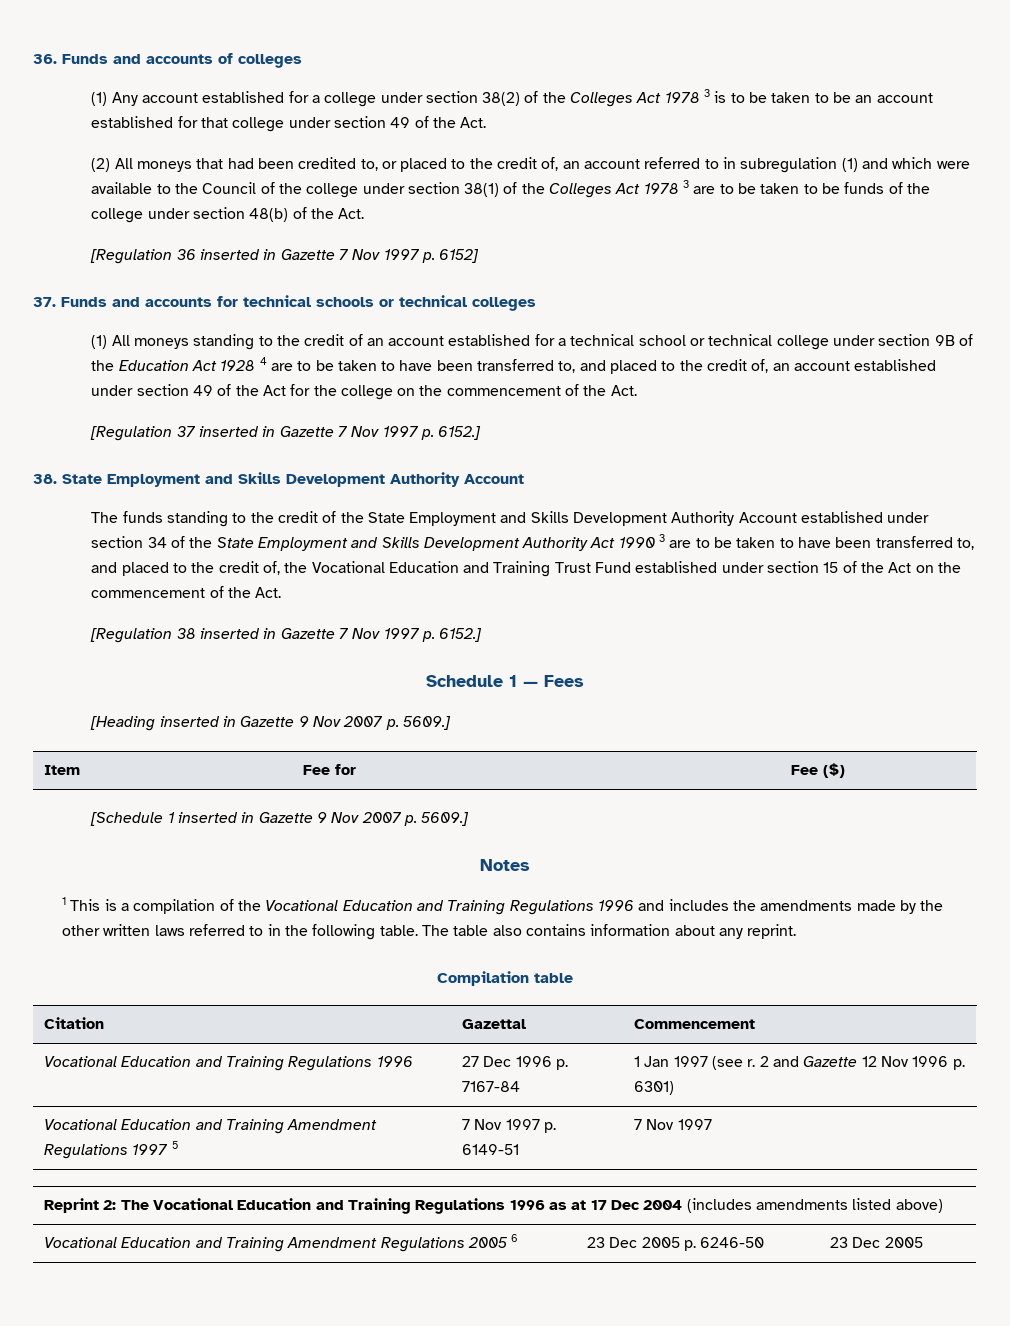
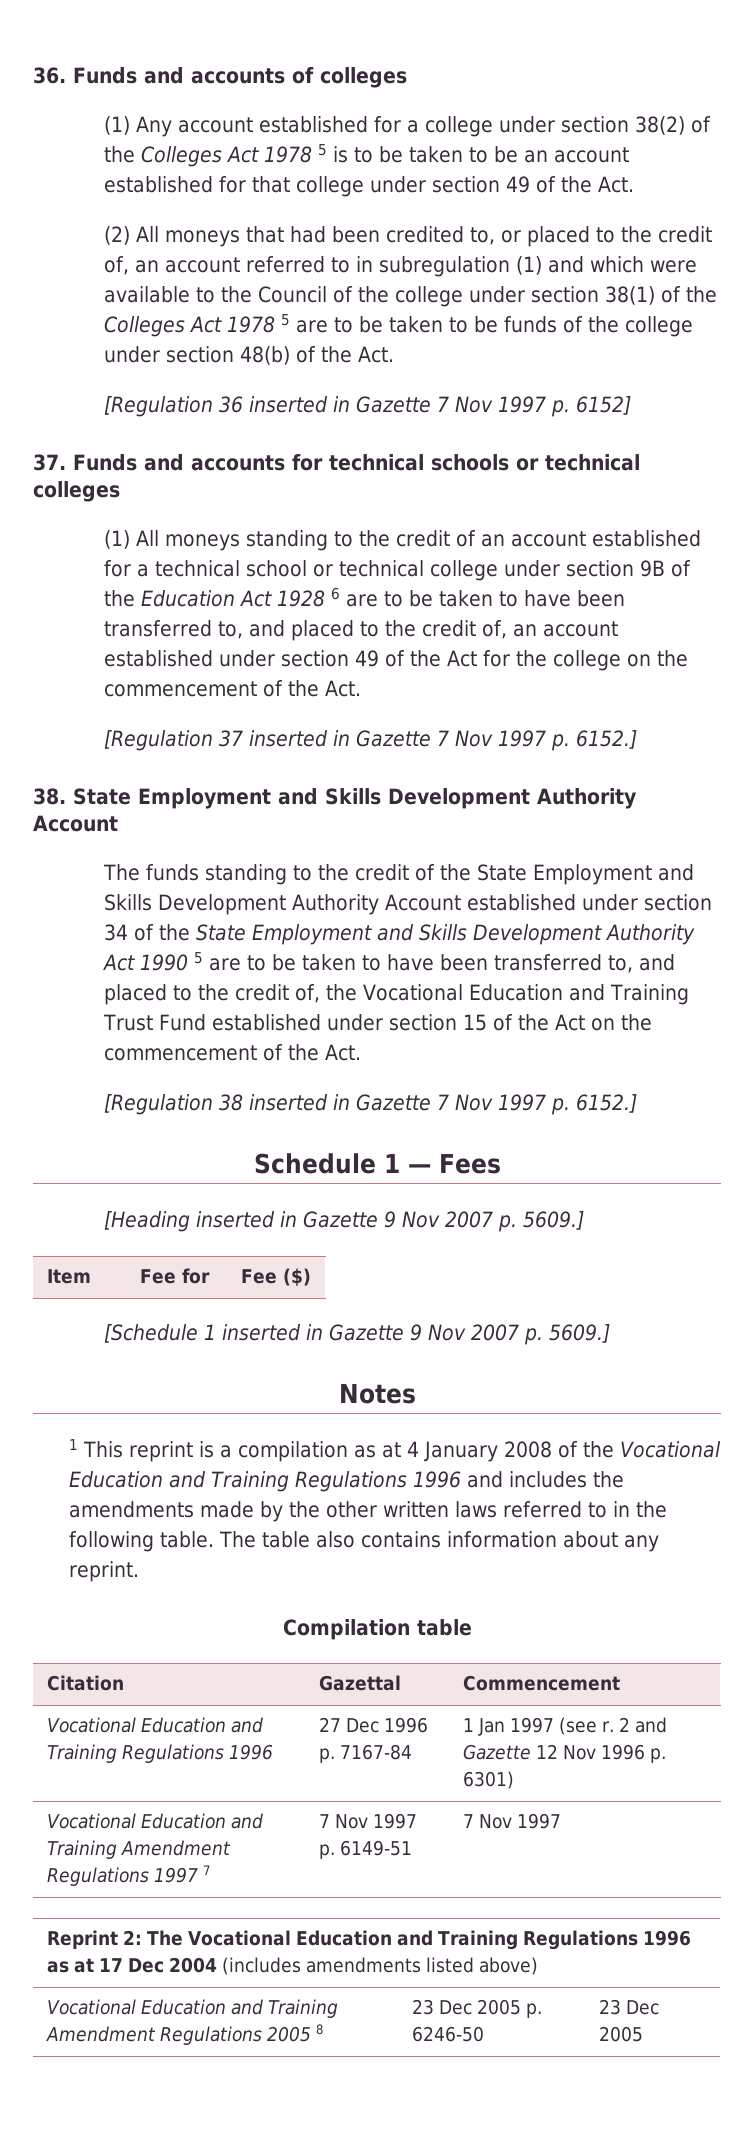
- (1) Any account established for a college under section 38(2) of the Colleges Act 1978 3 is to be taken to be an account established for that college under section 49 of the Act.
+ (1) Any account established for a college under section 38(2) of the Colleges Act 1978 5 is to be taken to be an account established for that college under section 49 of the Act.
- (2) All moneys that had been credited to, or placed to the credit of, an account referred to in subregulation (1) and which were available to the Council of the college under section 38(1) of the Colleges Act 1978 3 are to be taken to be funds of the college under section 48(b) of the Act.
+ (2) All moneys that had been credited to, or placed to the credit of, an account referred to in subregulation (1) and which were available to the Council of the college under section 38(1) of the Colleges Act 1978 5 are to be taken to be funds of the college under section 48(b) of the Act.
- (1) All moneys standing to the credit of an account established for a technical school or technical college under section 9B of the Education Act 1928 4 are to be taken to have been transferred to, and placed to the credit of, an account established under section 49 of the Act for the college on the commencement of the Act.
+ (1) All moneys standing to the credit of an account established for a technical school or technical college under section 9B of the Education Act 1928 6 are to be taken to have been transferred to, and placed to the credit of, an account established under section 49 of the Act for the college on the commencement of the Act.
- The funds standing to the credit of the State Employment and Skills Development Authority Account established under section 34 of the State Employment and Skills Development Authority Act 1990 3 are to be taken to have been transferred to, and placed to the credit of, the Vocational Education and Training Trust Fund established under section 15 of the Act on the commencement of the Act.
+ The funds standing to the credit of the State Employment and Skills Development Authority Account established under section 34 of the State Employment and Skills Development Authority Act 1990 5 are to be taken to have been transferred to, and placed to the credit of, the Vocational Education and Training Trust Fund established under section 15 of the Act on the commencement of the Act.
- 1 This is a compilation of the Vocational Education and Training Regulations 1996 and includes the amendments made by the other written laws referred to in the following table.
+ 1 This reprint is a compilation as at 4 January 2008 of the Vocational Education and Training Regulations 1996 and includes the amendments made by the other written laws referred to in the following table.
- Vocational Education and Training Amendment Regulations 1997 5 | 7 Nov 1997 p. 6149-51 | 7 Nov 1997
+ Vocational Education and Training Amendment Regulations 1997 7 | 7 Nov 1997 p. 6149-51 | 7 Nov 1997
- Vocational Education and Training Amendment Regulations 2005 6 | 23 Dec 2005 p. 6246-50 | 23 Dec 2005
+ Vocational Education and Training Amendment Regulations 2005 8 | 23 Dec 2005 p. 6246-50 | 23 Dec 2005

